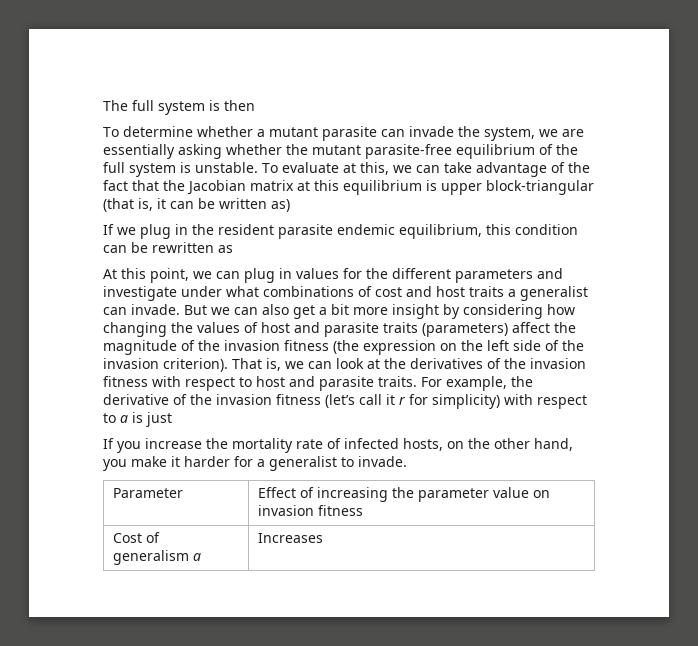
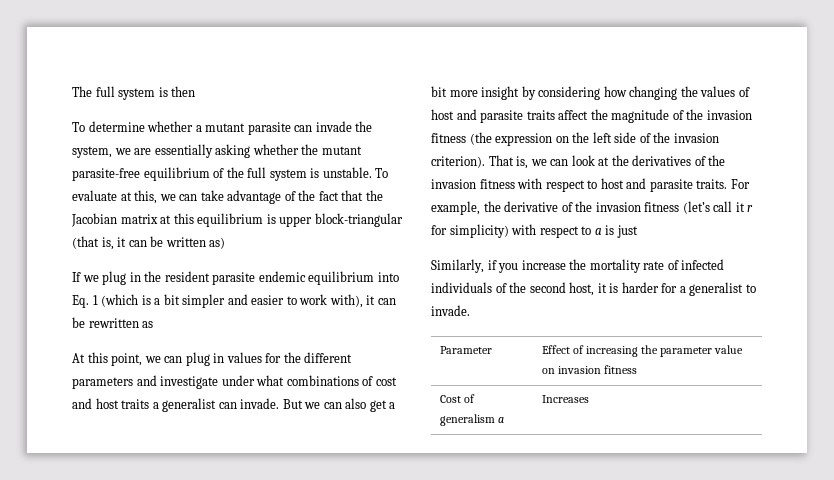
- If we plug in the resident parasite endemic equilibrium, this condition can be rewritten as
+ If we plug in the resident parasite endemic equilibrium into Eq. 1 (which is a bit simpler and easier to work with), it can be rewritten as
- But we can also get a bit more insight by considering how changing the values of host and parasite traits (parameters) affect the magnitude of the invasion fitness (the expression on the left side of the invasion criterion).
+ But we can also get a bit more insight by considering how changing the values of host and parasite traits affect the magnitude of the invasion fitness (the expression on the left side of the invasion criterion).
- If you increase the mortality rate of infected hosts, on the other hand, you make it harder for a generalist to invade.
+ Similarly, if you increase the mortality rate of infected individuals of the second host, it is harder for a generalist to invade.

